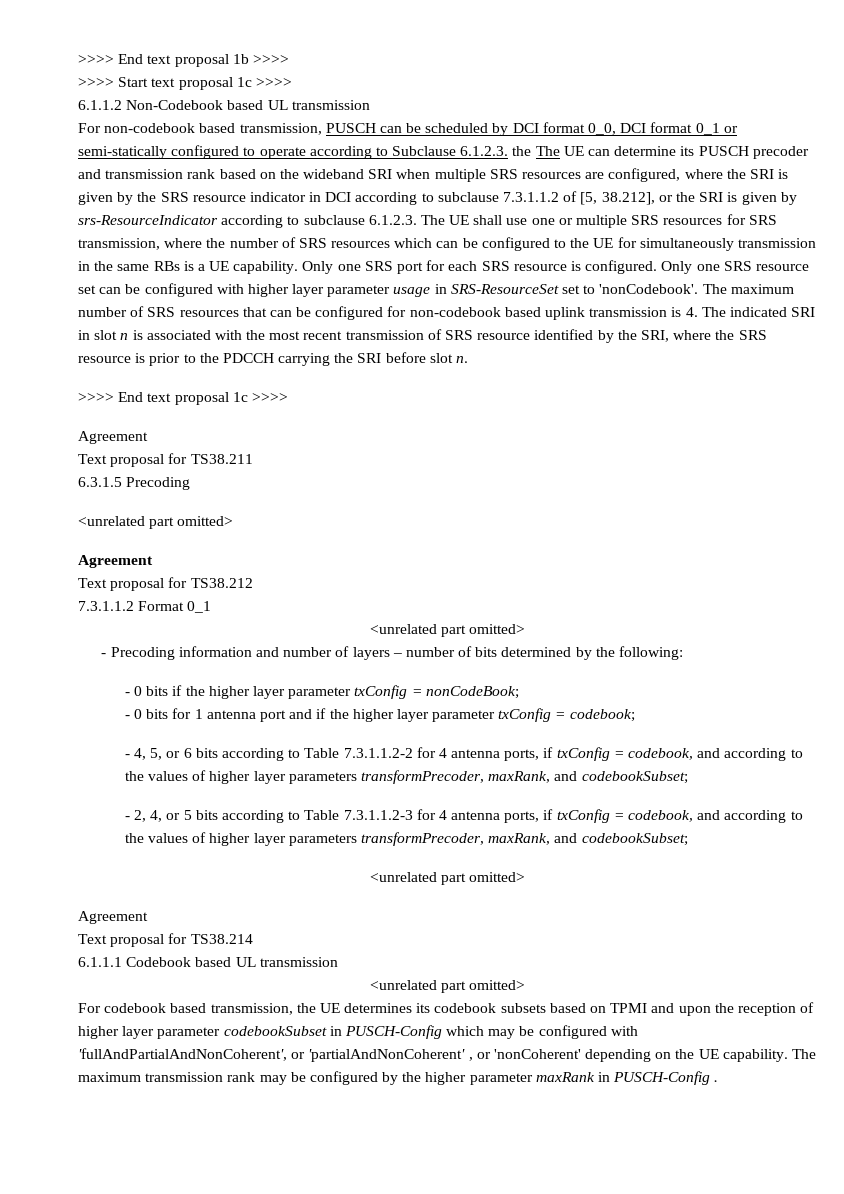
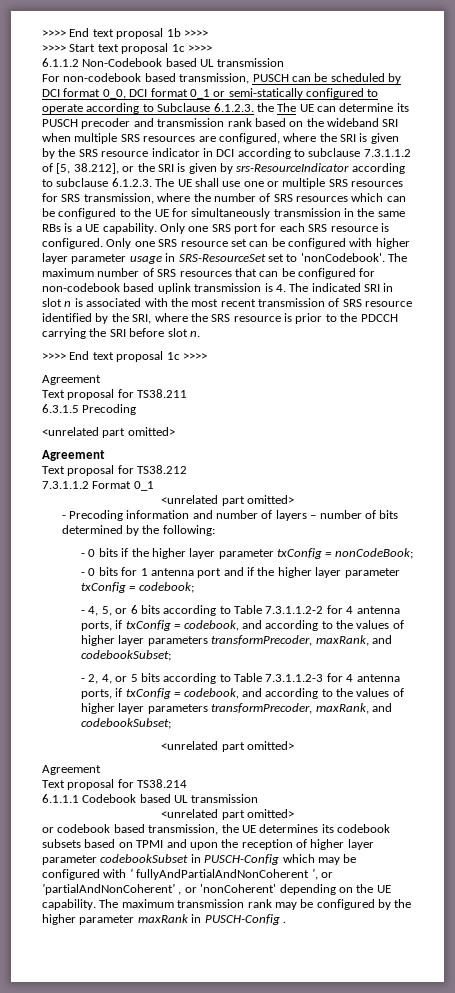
- For codebook based transmission, the UE determines its codebook subsets based on TPMI and upon the reception of higher layer parameter codebookSubset in PUSCH-Config which may be configured with 'fullAndPartialAndNonCoherent', or 'partialAndNonCoherent' , or 'nonCoherent' depending on the UE capability.
+ or codebook based transmission, the UE determines its codebook subsets based on TPMI and upon the reception of higher layer parameter codebookSubset in PUSCH-Config which may be configured with ' fullyAndPartialAndNonCoherent ', or 'partialAndNonCoherent' , or 'nonCoherent' depending on the UE capability.

